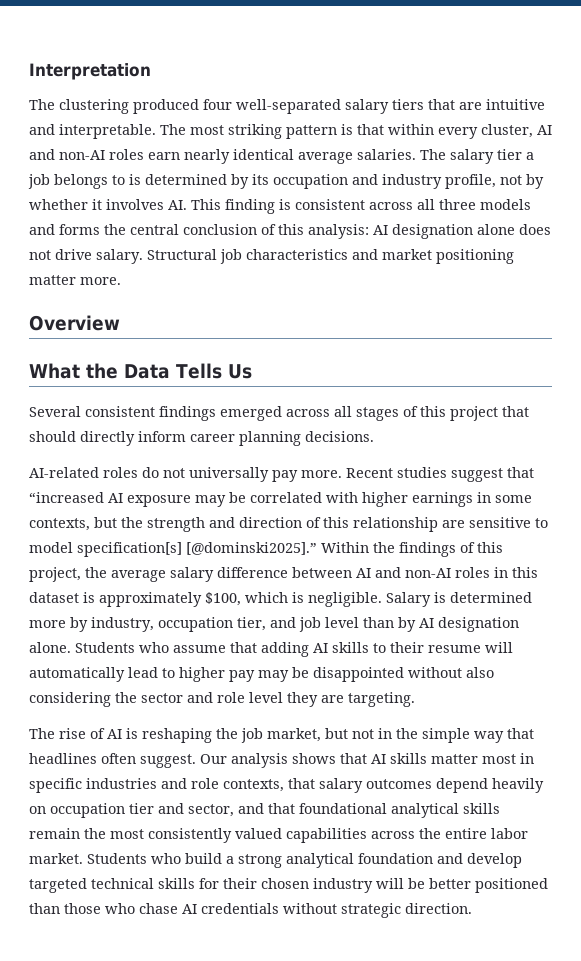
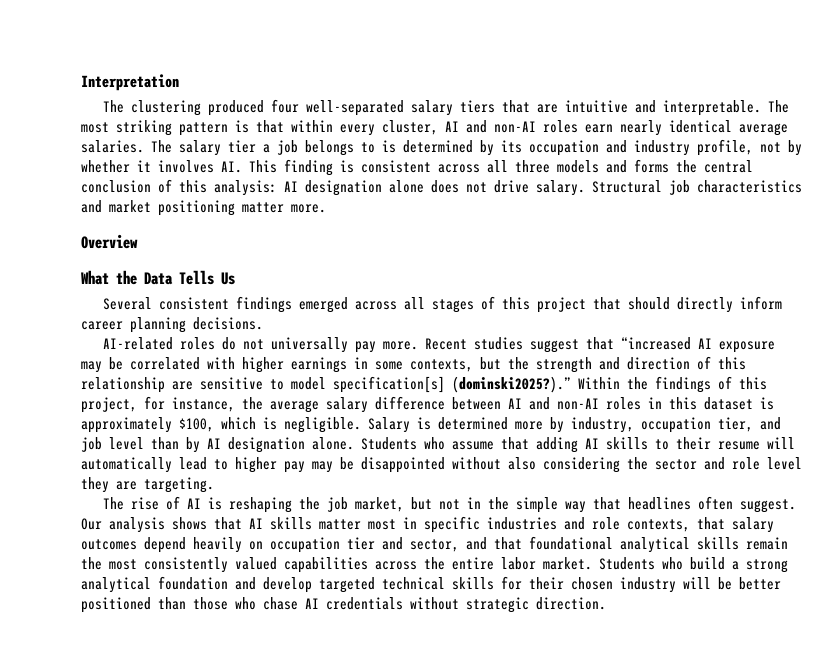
- Recent studies suggest that “increased AI exposure may be correlated with higher earnings in some contexts, but the strength and direction of this relationship are sensitive to model specification[s] [@dominski2025].”
+ Recent studies suggest that “increased AI exposure may be correlated with higher earnings in some contexts, but the strength and direction of this relationship are sensitive to model specification[s] (dominski2025?).”
- Within the findings of this project, the average salary difference between AI and non-AI roles in this dataset is approximately $100, which is negligible.
+ Within the findings of this project, for instance, the average salary difference between AI and non-AI roles in this dataset is approximately $100, which is negligible.

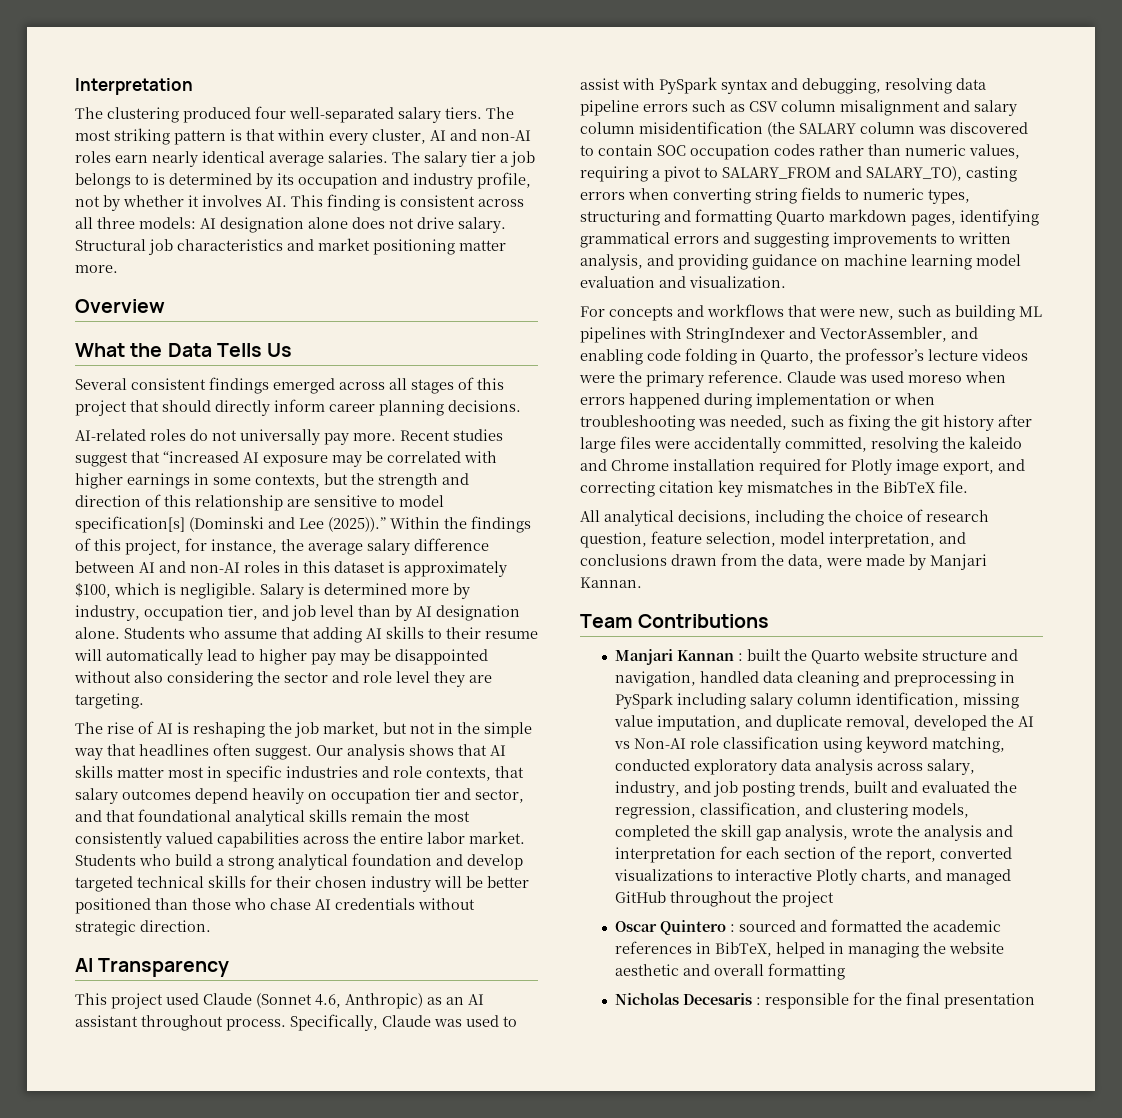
- The clustering produced four well-separated salary tiers that are intuitive and interpretable.
+ The clustering produced four well-separated salary tiers.
- The salary tier a job belongs to is determined by its occupation and industry profile, not by whether it involves AI. This finding is consistent across all three models and forms the central conclusion of this analysis: AI designation alone does not drive salary.
+ The salary tier a job belongs to is determined by its occupation and industry profile, not by whether it involves AI. This finding is consistent across all three models: AI designation alone does not drive salary.
- Recent studies suggest that “increased AI exposure may be correlated with higher earnings in some contexts, but the strength and direction of this relationship are sensitive to model specification[s] (dominski2025?).”
+ Recent studies suggest that “increased AI exposure may be correlated with higher earnings in some contexts, but the strength and direction of this relationship are sensitive to model specification[s] (Dominski and Lee (2025)).”
+ AI Transparency
+ This project used Claude (Sonnet 4.6, Anthropic) as an AI assistant throughout process. Specifically, Claude was used to assist with PySpark syntax and debugging, resolving data pipeline errors such as CSV column misalignment and salary column misidentification (the SALARY column was discovered to contain SOC occupation codes rather than numeric values, requiring a pivot to SALARY_FROM and SALARY_TO), casting errors when converting string fields to numeric types, structuring and formatting Quarto markdown pages, identifying grammatical errors and suggesting improvements to written analysis, and providing guidance on machine learning model evaluation and visualization.
+ For concepts and workflows that were new, such as building ML pipelines with StringIndexer and VectorAssembler, and enabling code folding in Quarto, the professor’s lecture videos were the primary reference. Claude was used moreso when errors happened during implementation or when troubleshooting was needed, such as fixing the git history after large files were accidentally committed, resolving the kaleido and Chrome installation required for Plotly image export, and correcting citation key mismatches in the BibTeX file.
+ All analytical decisions, including the choice of research question, feature selection, model interpretation, and conclusions drawn from the data, were made by Manjari Kannan.
+ Team Contributions
+ Manjari Kannan : built the Quarto website structure and navigation, handled data cleaning and preprocessing in PySpark including salary column identification, missing value imputation, and duplicate removal, developed the AI vs Non-AI role classification using keyword matching, conducted exploratory data analysis across salary, industry, and job posting trends, built and evaluated the regression, classification, and clustering models, completed the skill gap analysis, wrote the analysis and interpretation for each section of the report, converted visualizations to interactive Plotly charts, and managed GitHub throughout the project
+ Oscar Quintero : sourced and formatted the academic references in BibTeX, helped in managing the website aesthetic and overall formatting
+ Nicholas Decesaris : responsible for the final presentation

